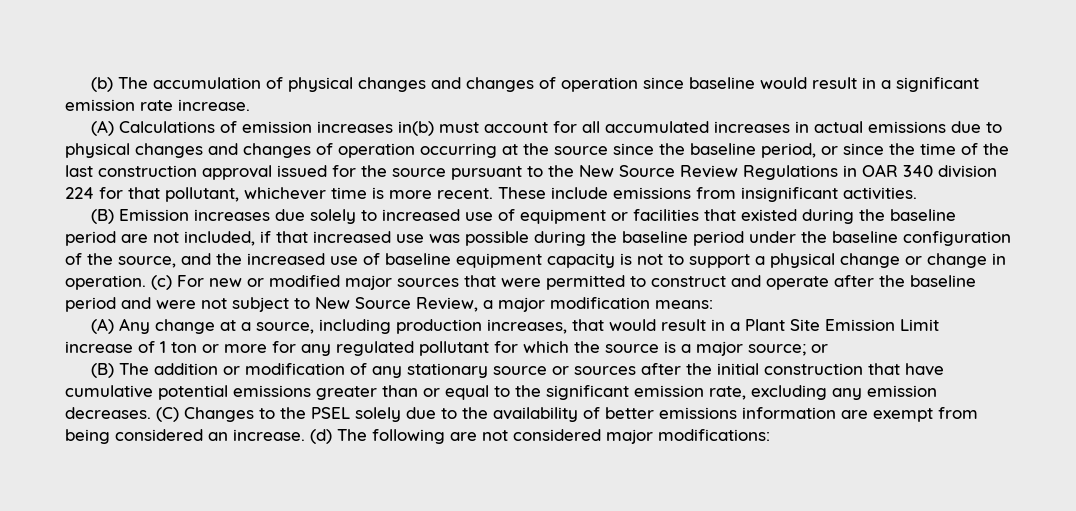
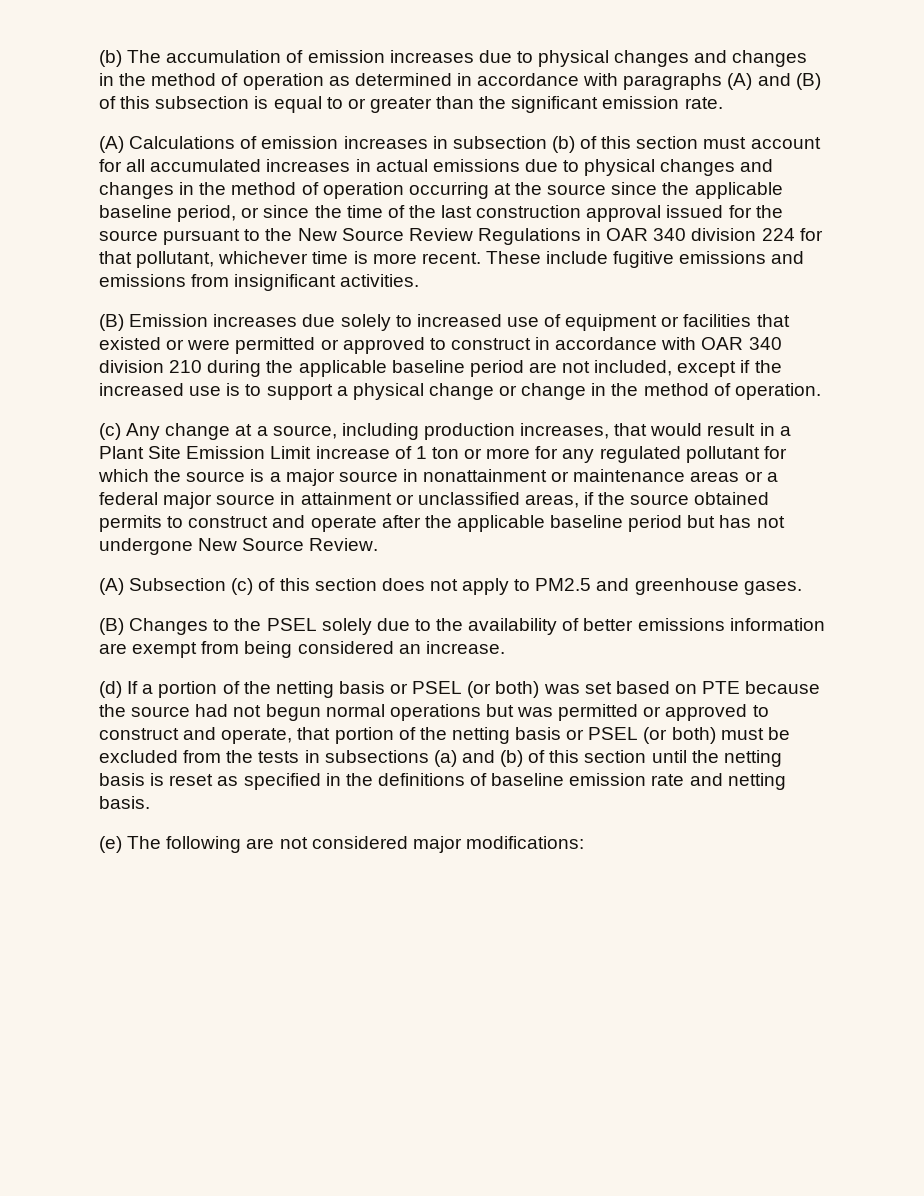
- (b) The accumulation of physical changes and changes of operation since baseline would result in a significant emission rate increase.
+ (b) The accumulation of emission increases due to physical changes and changes in the method of operation as determined in accordance with paragraphs (A) and (B) of this subsection is equal to or greater than the significant emission rate.
- (A) Calculations of emission increases in(b) must account for all accumulated increases in actual emissions due to physical changes and changes of operation occurring at the source since the baseline period, or since the time of the last construction approval issued for the source pursuant to the New Source Review Regulations in OAR 340 division 224 for that pollutant, whichever time is more recent.
+ (A) Calculations of emission increases in subsection (b) of this section must account for all accumulated increases in actual emissions due to physical changes and changes in the method of operation occurring at the source since the applicable baseline period, or since the time of the last construction approval issued for the source pursuant to the New Source Review Regulations in OAR 340 division 224 for that pollutant, whichever time is more recent.
- These include emissions from insignificant activities.
+ These include fugitive emissions and emissions from insignificant activities.
- (B) Emission increases due solely to increased use of equipment or facilities that existed during the baseline period are not included, if that increased use was possible during the baseline period under the baseline configuration of the source, and the increased use of baseline equipment capacity is not to support a physical change or change in operation. (c) For new or modified major sources that were permitted to construct and operate after the baseline period and were not subject to New Source Review, a major modification means:
- (A) Any change at a source, including production increases, that would result in a Plant Site Emission Limit increase of 1 ton or more for any regulated pollutant for which the source is a major source; or
- (B) The addition or modification of any stationary source or sources after the initial construction that have cumulative potential emissions greater than or equal to the significant emission rate, excluding any emission decreases. (C) Changes to the PSEL solely due to the availability of better emissions information are exempt from being considered an increase. (d) The following are not considered major modifications:
+ (B) Emission increases due solely to increased use of equipment or facilities that existed or were permitted or approved to construct in accordance with OAR 340 division 210 during the applicable baseline period are not included, except if the increased use is to support a physical change or change in the method of operation.
+ (c) Any change at a source, including production increases, that would result in a Plant Site Emission Limit increase of 1 ton or more for any regulated pollutant for which the source is a major source in nonattainment or maintenance areas or a federal major source in attainment or unclassified areas, if the source obtained permits to construct and operate after the applicable baseline period but has not undergone New Source Review.
+ (A) Subsection (c) of this section does not apply to PM2.5 and greenhouse gases.
+ (B) Changes to the PSEL solely due to the availability of better emissions information are exempt from being considered an increase.
+ (d) If a portion of the netting basis or PSEL (or both) was set based on PTE because the source had not begun normal operations but was permitted or approved to construct and operate, that portion of the netting basis or PSEL (or both) must be excluded from the tests in subsections (a) and (b) of this section until the netting basis is reset as specified in the definitions of baseline emission rate and netting basis.
+ (e) The following are not considered major modifications:

